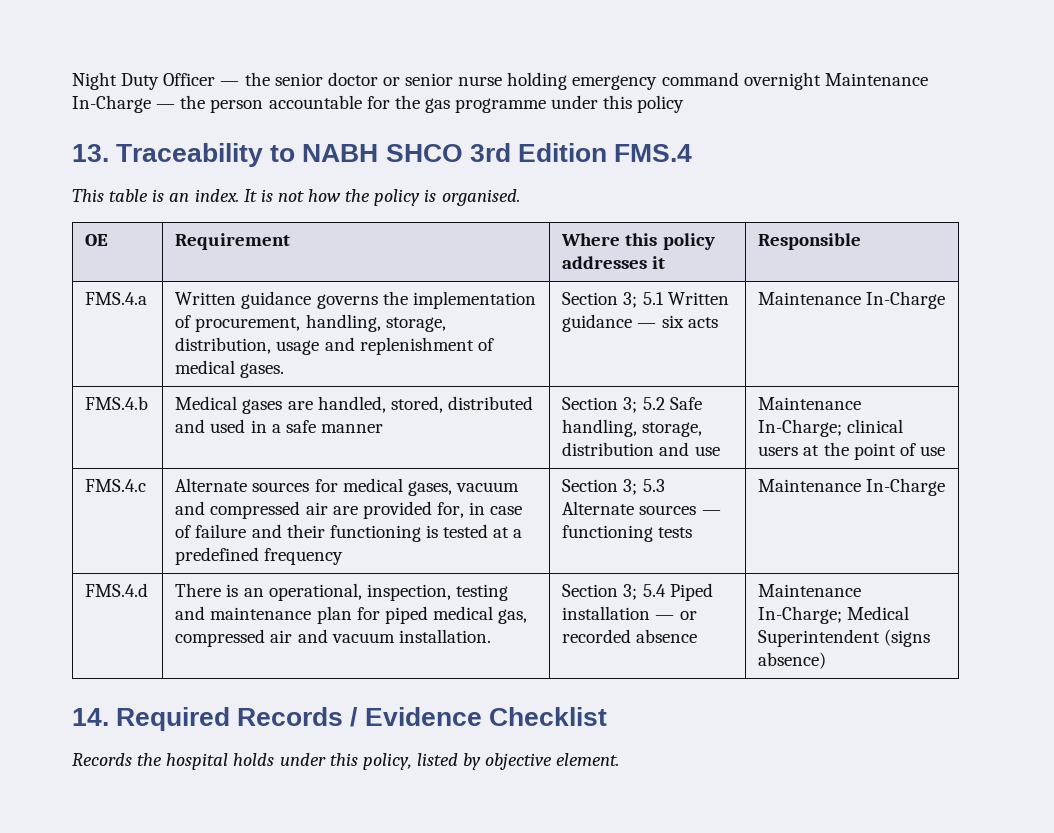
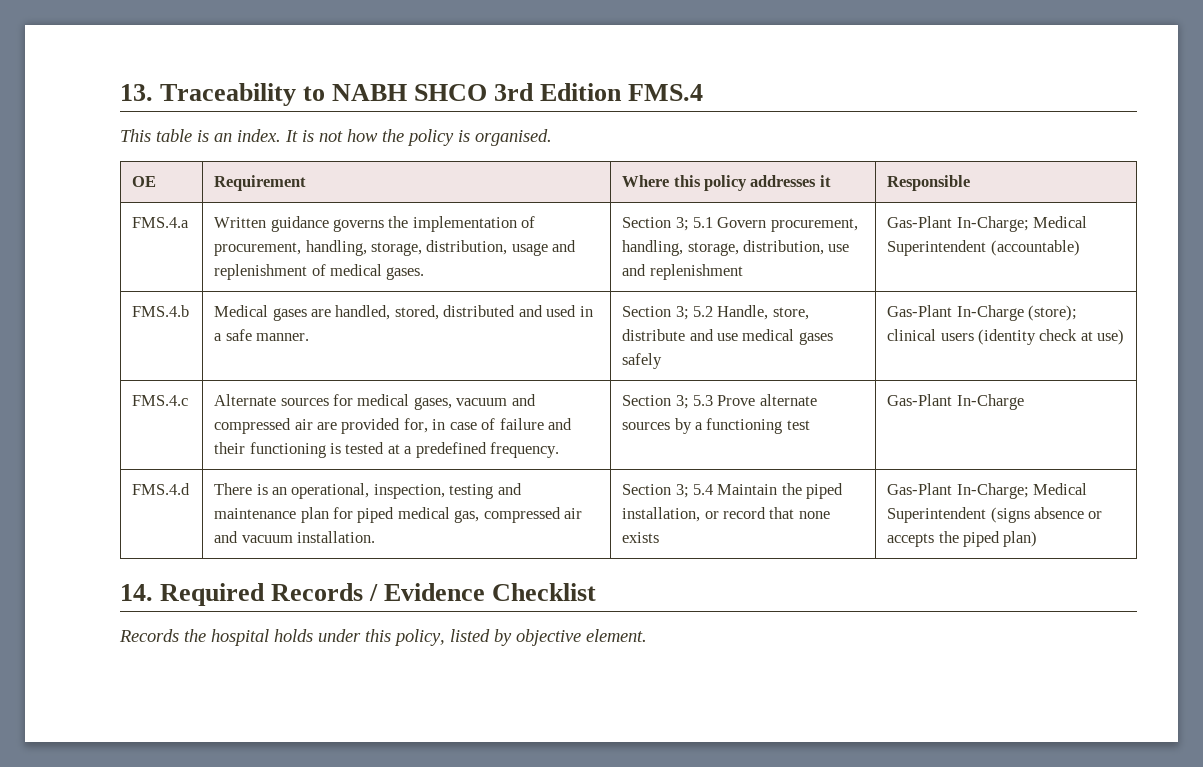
- Night Duty Officer — the senior doctor or senior nurse holding emergency command overnight Maintenance In-Charge — the person accountable for the gas programme under this policy
- FMS.4.a | Written guidance governs the implementation of procurement, handling, storage, distribution, usage and replenishment of medical gases. | Section 3; 5.1 Written guidance — six acts | Maintenance In-Charge
+ FMS.4.a | Written guidance governs the implementation of procurement, handling, storage, distribution, usage and replenishment of medical gases. | Section 3; 5.1 Govern procurement, handling, storage, distribution, use and replenishment | Gas-Plant In-Charge; Medical Superintendent (accountable)
- FMS.4.b | Medical gases are handled, stored, distributed and used in a safe manner | Section 3; 5.2 Safe handling, storage, distribution and use | Maintenance In-Charge; clinical users at the point of use
+ FMS.4.b | Medical gases are handled, stored, distributed and used in a safe manner. | Section 3; 5.2 Handle, store, distribute and use medical gases safely | Gas-Plant In-Charge (store); clinical users (identity check at use)
- FMS.4.c | Alternate sources for medical gases, vacuum and compressed air are provided for, in case of failure and their functioning is tested at a predefined frequency | Section 3; 5.3 Alternate sources — functioning tests | Maintenance In-Charge
+ FMS.4.c | Alternate sources for medical gases, vacuum and compressed air are provided for, in case of failure and their functioning is tested at a predefined frequency. | Section 3; 5.3 Prove alternate sources by a functioning test | Gas-Plant In-Charge
- Section 3; 5.4 Piped installation — or recorded absence | Maintenance In-Charge; Medical Superintendent (signs absence)
+ Section 3; 5.4 Maintain the piped installation, or record that none exists | Gas-Plant In-Charge; Medical Superintendent (signs absence or accepts the piped plan)

